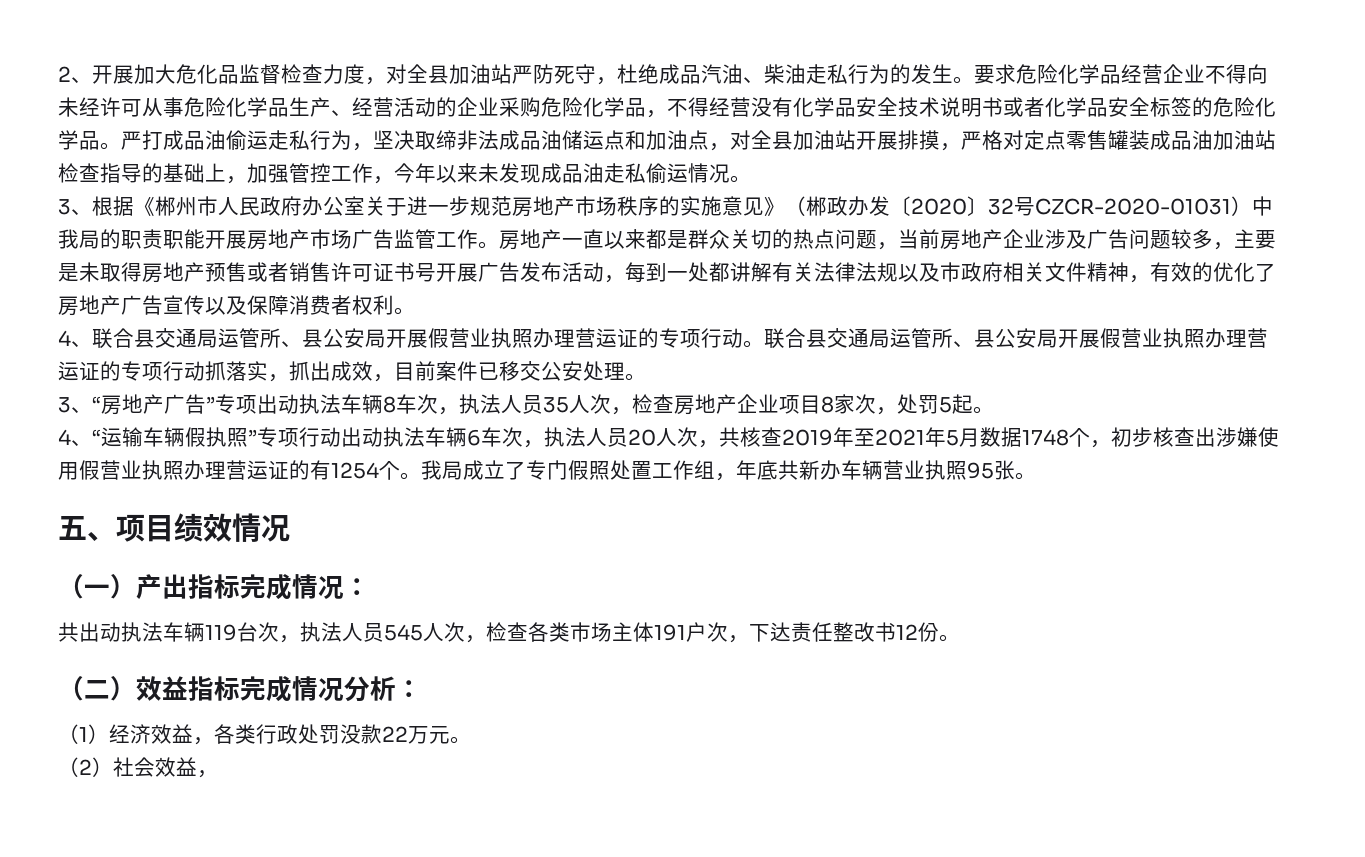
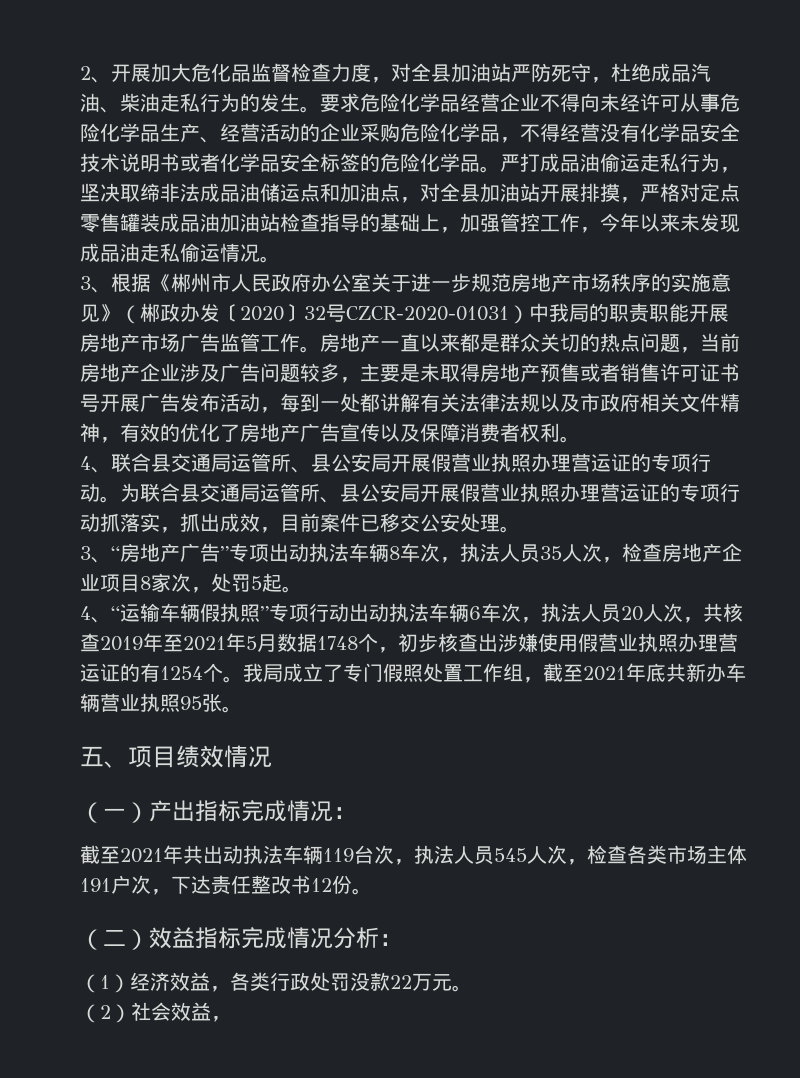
- 联合县交通局运管所、县公安局开展假营业执照办理营运证的专项行动抓落实，抓出成效，目前案件已移交公安处理。
+ 为联合县交通局运管所、县公安局开展假营业执照办理营运证的专项行动抓落实，抓出成效，目前案件已移交公安处理。
- 我局成立了专门假照处置工作组，年底共新办车辆营业执照95张。
+ 我局成立了专门假照处置工作组，截至2021年底共新办车辆营业执照95张。
- 共出动执法车辆119台次，执法人员545人次，检查各类市场主体191户次，下达责任整改书12份。
+ 截至2021年共出动执法车辆119台次，执法人员545人次，检查各类市场主体191户次，下达责任整改书12份。

